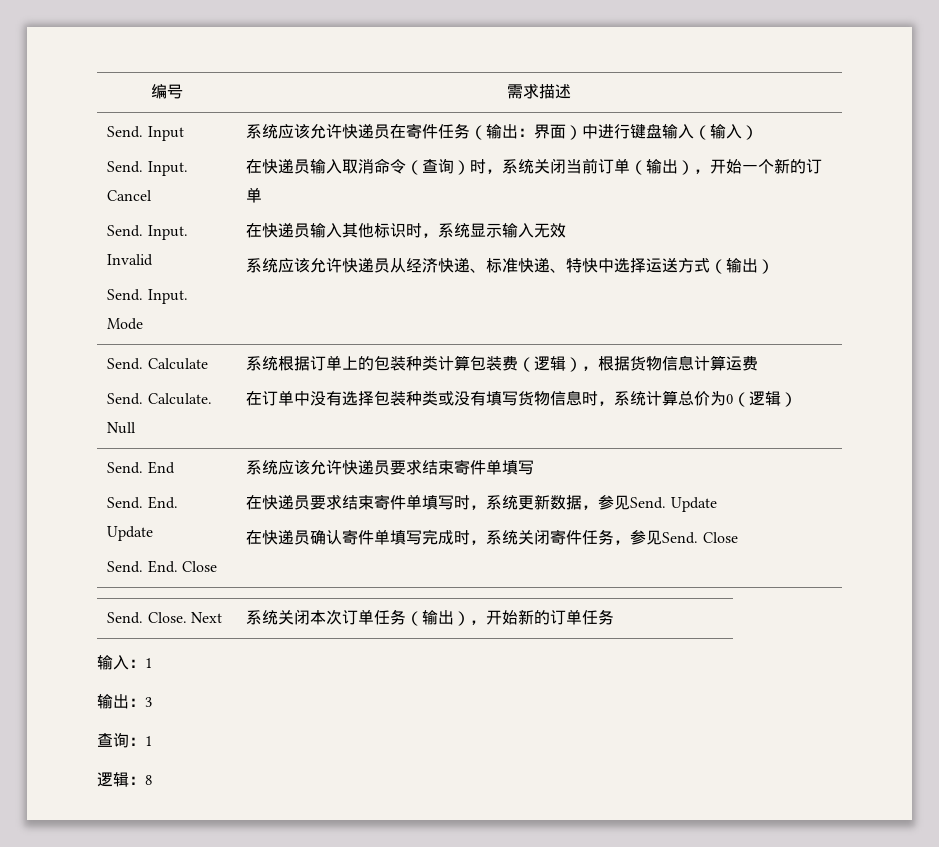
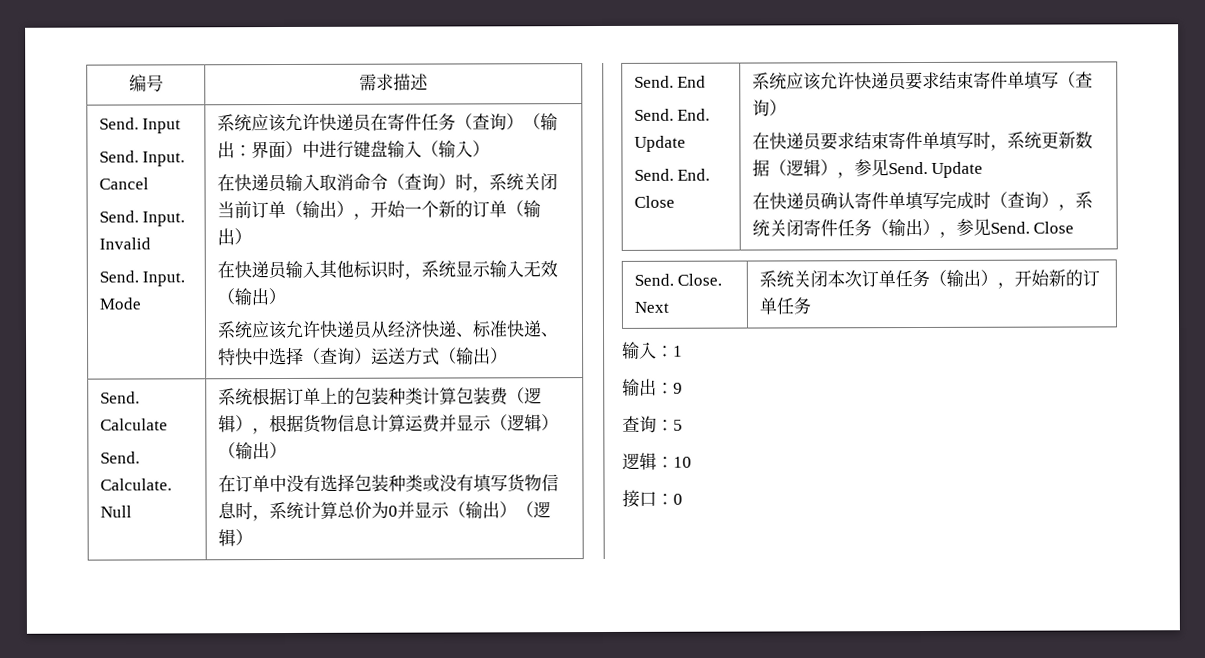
- 系统应该允许快递员在寄件任务（输出：界面）中进行键盘输入（输入）
+ 系统应该允许快递员在寄件任务（查询）（输出：界面）中进行键盘输入（输入）
- 在快递员输入取消命令（查询）时，系统关闭当前订单（输出），开始一个新的订单
+ 在快递员输入取消命令（查询）时，系统关闭当前订单（输出），开始一个新的订单（输出）
- 在快递员输入其他标识时，系统显示输入无效
+ 在快递员输入其他标识时，系统显示输入无效（输出）
- 系统应该允许快递员从经济快递、标准快递、特快中选择运送方式（输出）
+ 系统应该允许快递员从经济快递、标准快递、特快中选择（查询）运送方式（输出）
- 系统根据订单上的包装种类计算包装费（逻辑），根据货物信息计算运费
+ 系统根据订单上的包装种类计算包装费（逻辑），根据货物信息计算运费并显示（逻辑）（输出）
- 在订单中没有选择包装种类或没有填写货物信息时，系统计算总价为0（逻辑）
+ 在订单中没有选择包装种类或没有填写货物信息时，系统计算总价为0并显示（输出）（逻辑）
- 系统应该允许快递员要求结束寄件单填写
+ 系统应该允许快递员要求结束寄件单填写（查询）
- 在快递员要求结束寄件单填写时，系统更新数据，参见Send.
+ 在快递员要求结束寄件单填写时，系统更新数据（逻辑），参见Send.
- 在快递员确认寄件单填写完成时，系统关闭寄件任务，参见Send.
+ 在快递员确认寄件单填写完成时（查询），系统关闭寄件任务（输出），参见Send.
- 输出：3
+ 输出：9
- 查询：1
+ 查询：5
- 逻辑：8
+ 逻辑：10
+ 接口：0

